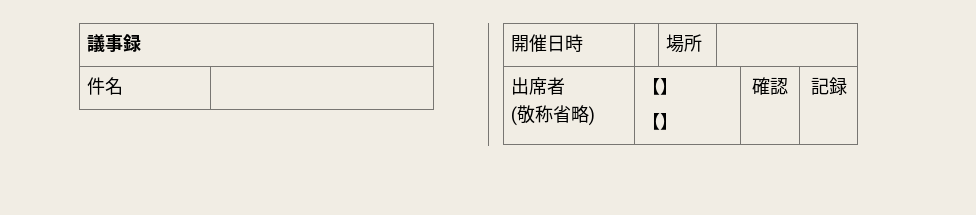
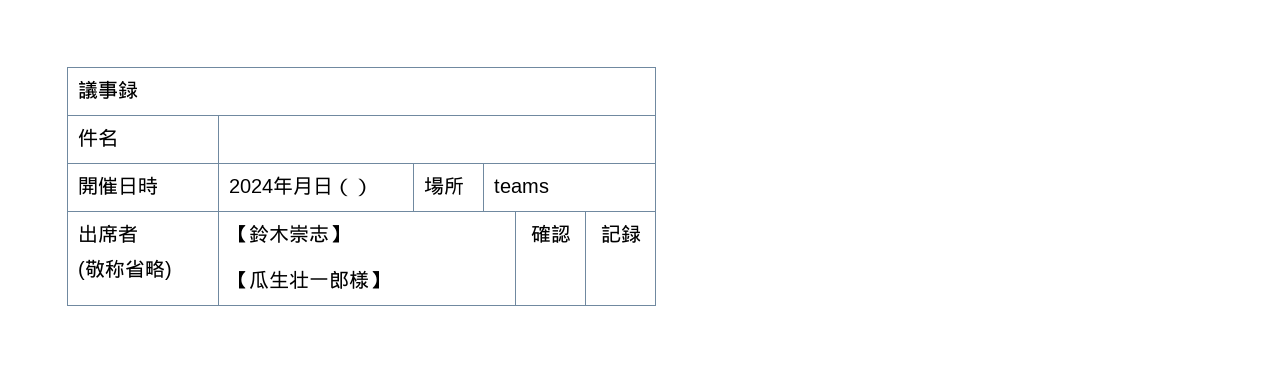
- 開催日時 | | 場所 |
+ 開催日時 | 2024年月日（） | 場所 | teams
  出席者
- (敬称省略) | 【】
- 【】 | 確認 | 記録
+ (敬称省略) | 【鈴木崇志】
+ 【瓜生壮一郎様】 | 確認 | 記録

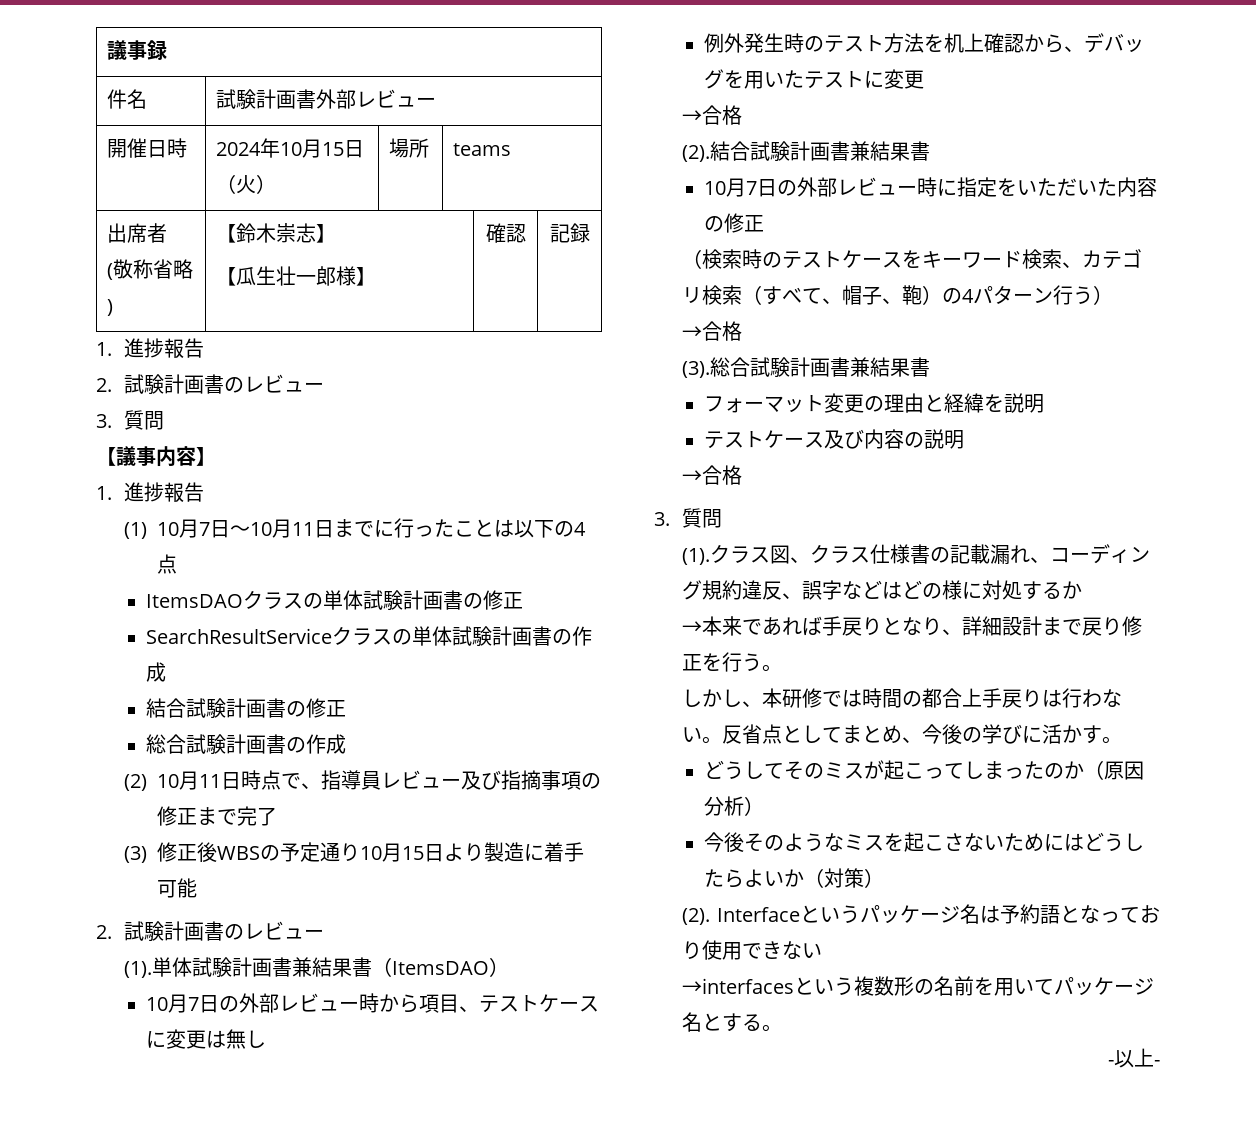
- 件名 |
+ 件名 | 試験計画書外部レビュー
- 開催日時 | 2024年月日（） | 場所 | teams
+ 開催日時 | 2024年10月15日（火） | 場所 | teams
  出席者
  (敬称省略) | 【鈴木崇志】
  【瓜生壮一郎様】 | 確認 | 記録
+ 1.進捗報告
+ 2.試験計画書のレビュー
+ 3.質問
+ 【議事内容】
+ 1.進捗報告
+ (1) 10月7日～10月11日までに行ったことは以下の4点
+ ItemsDAOクラスの単体試験計画書の修正
+ SearchResultServiceクラスの単体試験計画書の作成
+ 結合試験計画書の修正
+ 総合試験計画書の作成
+ (2) 10月11日時点で、指導員レビュー及び指摘事項の修正まで完了
+ (3)修正後WBSの予定通り10月15日より製造に着手可能
+ 2.試験計画書のレビュー
+ (1).単体試験計画書兼結果書（ItemsDAO）
+ 10月7日の外部レビュー時から項目、テストケースに変更は無し
+ 例外発生時のテスト方法を机上確認から、デバッグを用いたテストに変更
+ →合格
+ (2).結合試験計画書兼結果書
+ 10月7日の外部レビュー時に指定をいただいた内容の修正
+ （検索時のテストケースをキーワード検索、カテゴリ検索（すべて、帽子、鞄）の4パターン行う）
+ →合格
+ (3).総合試験計画書兼結果書
+ フォーマット変更の理由と経緯を説明
+ テストケース及び内容の説明
+ →合格
+ 3.質問
+ (1).クラス図、クラス仕様書の記載漏れ、コーディング規約違反、誤字などはどの様に対処するか
+ →本来であれば手戻りとなり、詳細設計まで戻り修正を行う。
+ しかし、本研修では時間の都合上手戻りは行わない。反省点としてまとめ、今後の学びに活かす。
+ どうしてそのミスが起こってしまったのか（原因分析）
+ 今後そのようなミスを起こさないためにはどうしたらよいか（対策）
+ (2). Interfaceというパッケージ名は予約語となっており使用できない
+ →interfacesという複数形の名前を用いてパッケージ名とする。
+ -以上-

